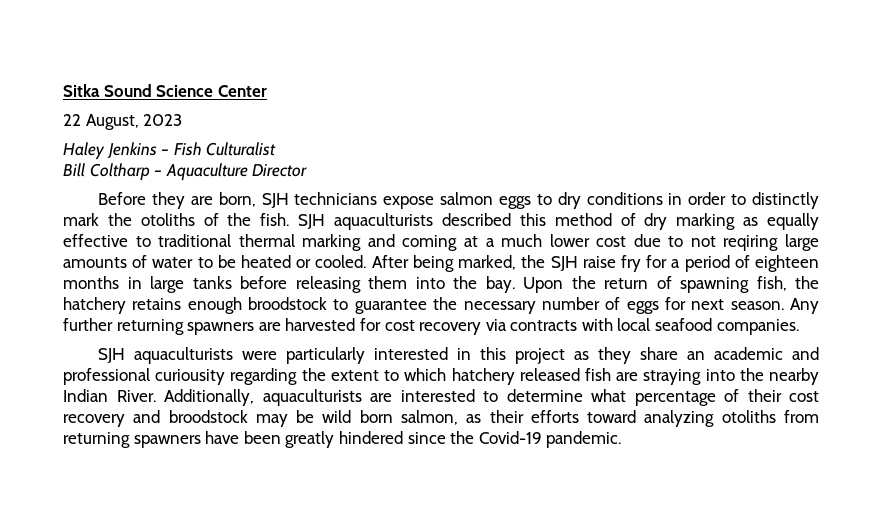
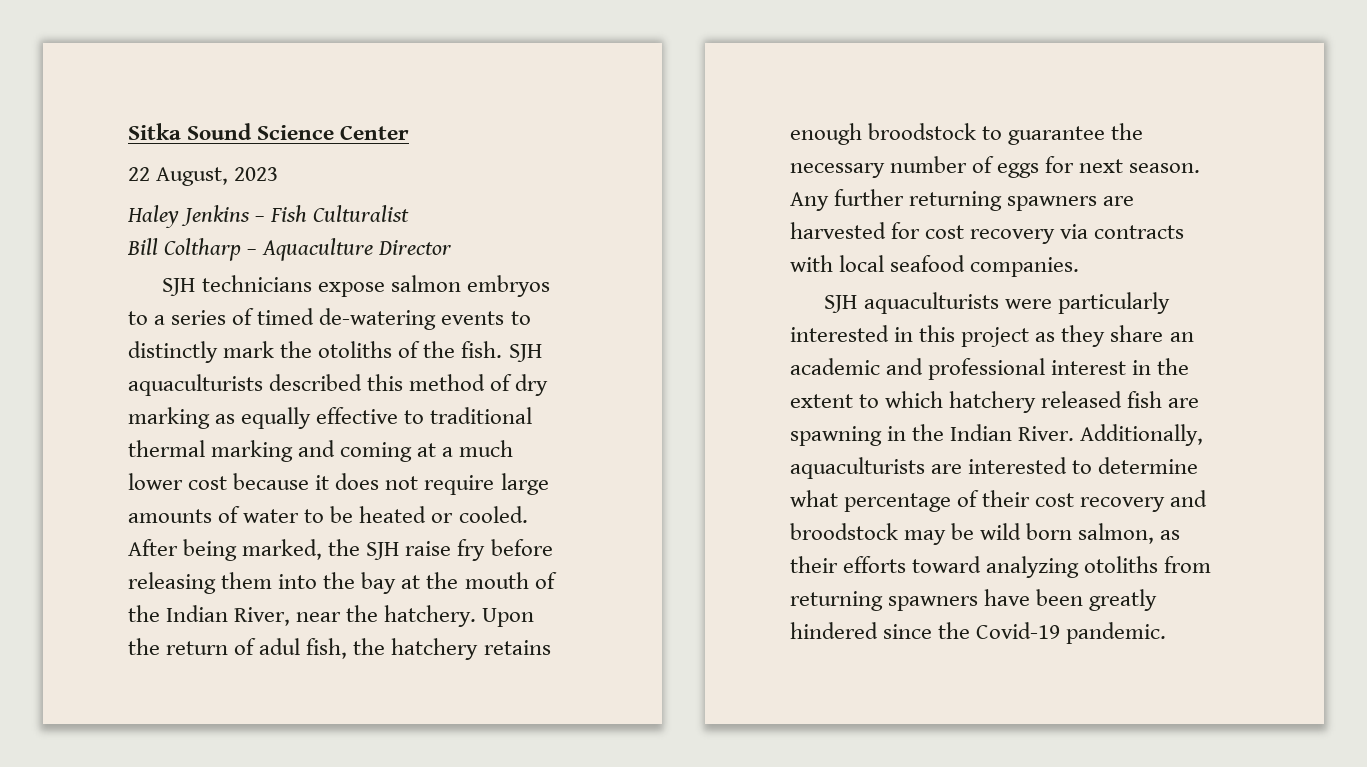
- Before they are born, SJH technicians expose salmon eggs to dry conditions in order to distinctly mark the otoliths of the fish.
+ SJH technicians expose salmon embryos to a series of timed de-watering events to distinctly mark the otoliths of the fish.
- SJH aquaculturists described this method of dry marking as equally effective to traditional thermal marking and coming at a much lower cost due to not reqiring large amounts of water to be heated or cooled.
+ SJH aquaculturists described this method of dry marking as equally effective to traditional thermal marking and coming at a much lower cost because it does not require large amounts of water to be heated or cooled.
- After being marked, the SJH raise fry for a period of eighteen months in large tanks before releasing them into the bay.
+ After being marked, the SJH raise fry before releasing them into the bay at the mouth of the Indian River, near the hatchery.
- Upon the return of spawning fish, the hatchery retains enough broodstock to guarantee the necessary number of eggs for next season.
+ Upon the return of adul fish, the hatchery retains enough broodstock to guarantee the necessary number of eggs for next season.
- SJH aquaculturists were particularly interested in this project as they share an academic and professional curiousity regarding the extent to which hatchery released fish are straying into the nearby Indian River.
+ SJH aquaculturists were particularly interested in this project as they share an academic and professional interest in the extent to which hatchery released fish are spawning in the Indian River.

